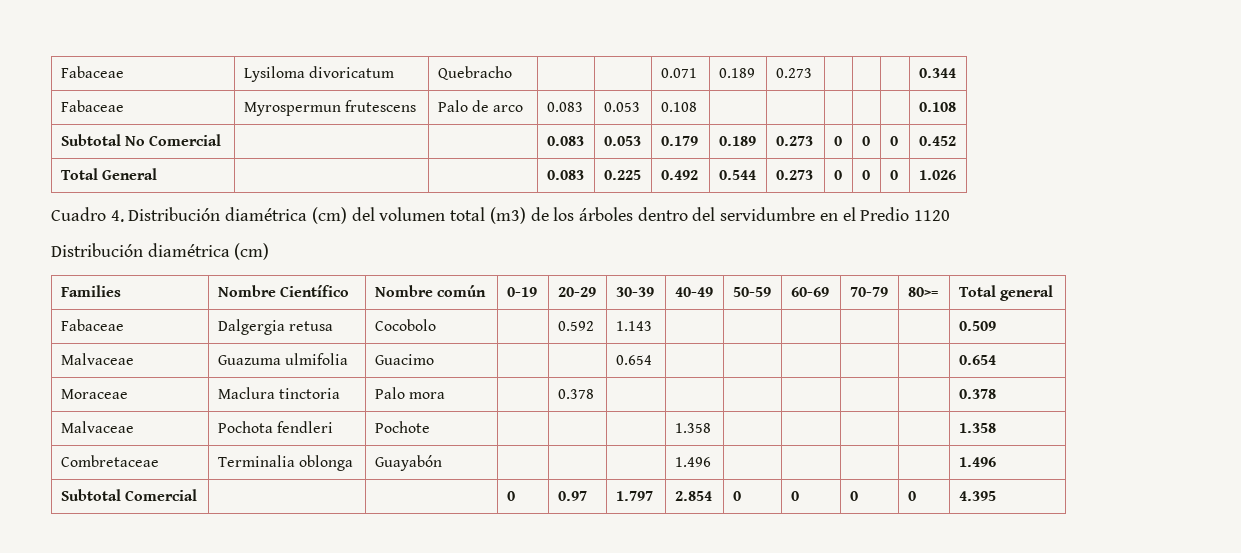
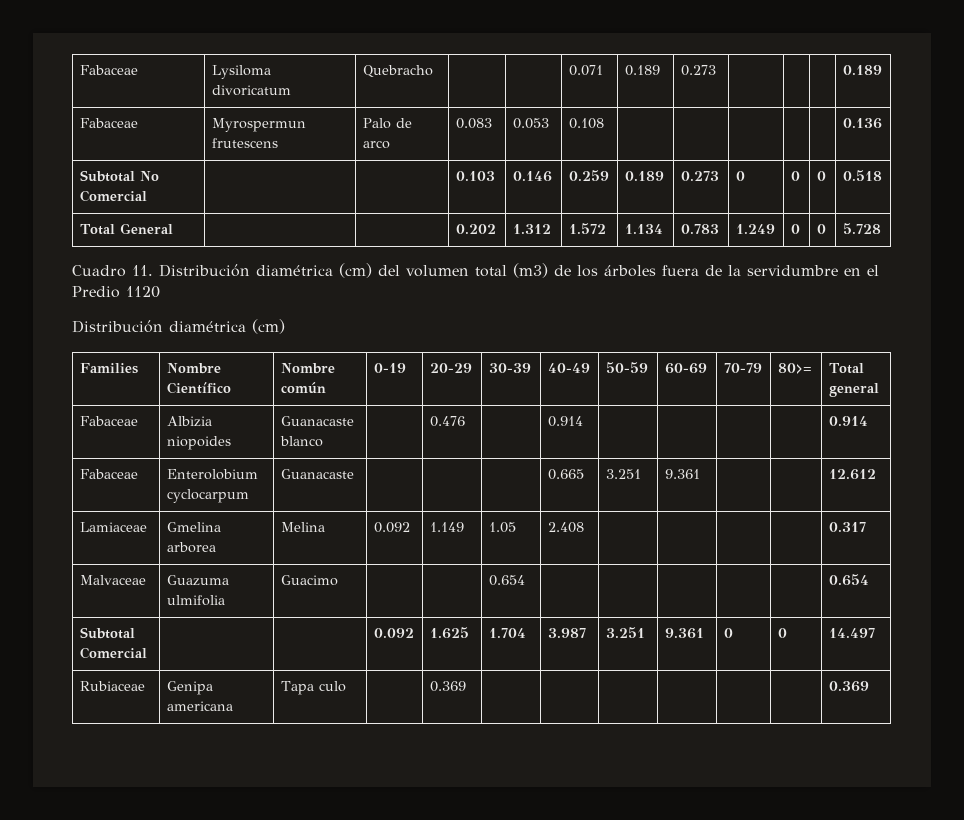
- Fabaceae | Lysiloma divoricatum | Quebracho | | | 0.071 | 0.189 | 0.273 | | | | 0.344
+ Fabaceae | Lysiloma divoricatum | Quebracho | | | 0.071 | 0.189 | 0.273 | | | | 0.189
- Fabaceae | Myrospermun frutescens | Palo de arco | 0.083 | 0.053 | 0.108 | | | | | | 0.108
+ Fabaceae | Myrospermun frutescens | Palo de arco | 0.083 | 0.053 | 0.108 | | | | | | 0.136
- Subtotal No Comercial | | | 0.083 | 0.053 | 0.179 | 0.189 | 0.273 | 0 | 0 | 0 | 0.452
+ Subtotal No Comercial | | | 0.103 | 0.146 | 0.259 | 0.189 | 0.273 | 0 | 0 | 0 | 0.518
- Total General | | | 0.083 | 0.225 | 0.492 | 0.544 | 0.273 | 0 | 0 | 0 | 1.026
+ Total General | | | 0.202 | 1.312 | 1.572 | 1.134 | 0.783 | 1.249 | 0 | 0 | 5.728
- Cuadro 4. Distribución diamétrica (cm) del volumen total (m3) de los árboles dentro del servidumbre en el Predio 1120
+ Cuadro 11. Distribución diamétrica (cm) del volumen total (m3) de los árboles fuera de la servidumbre en el Predio 1120
- Fabaceae | Dalgergia retusa | Cocobolo | | 0.592 | 1.143 | | | | | | 0.509
+ Fabaceae | Albizia niopoides | Guanacaste blanco | | 0.476 | | 0.914 | | | | | 0.914
+ Fabaceae | Enterolobium cyclocarpum | Guanacaste | | | | 0.665 | 3.251 | 9.361 | | | 12.612
+ Lamiaceae | Gmelina arborea | Melina | 0.092 | 1.149 | 1.05 | 2.408 | | | | | 0.317
- Moraceae | Maclura tinctoria | Palo mora | | 0.378 | | | | | | | 0.378
- Malvaceae | Pochota fendleri | Pochote | | | | 1.358 | | | | | 1.358
- Combretaceae | Terminalia oblonga | Guayabón | | | | 1.496 | | | | | 1.496
- Subtotal Comercial | | | 0 | 0.97 | 1.797 | 2.854 | 0 | 0 | 0 | 0 | 4.395
+ Subtotal Comercial | | | 0.092 | 1.625 | 1.704 | 3.987 | 3.251 | 9.361 | 0 | 0 | 14.497
+ Rubiaceae | Genipa americana | Tapa culo | | 0.369 | | | | | | | 0.369

